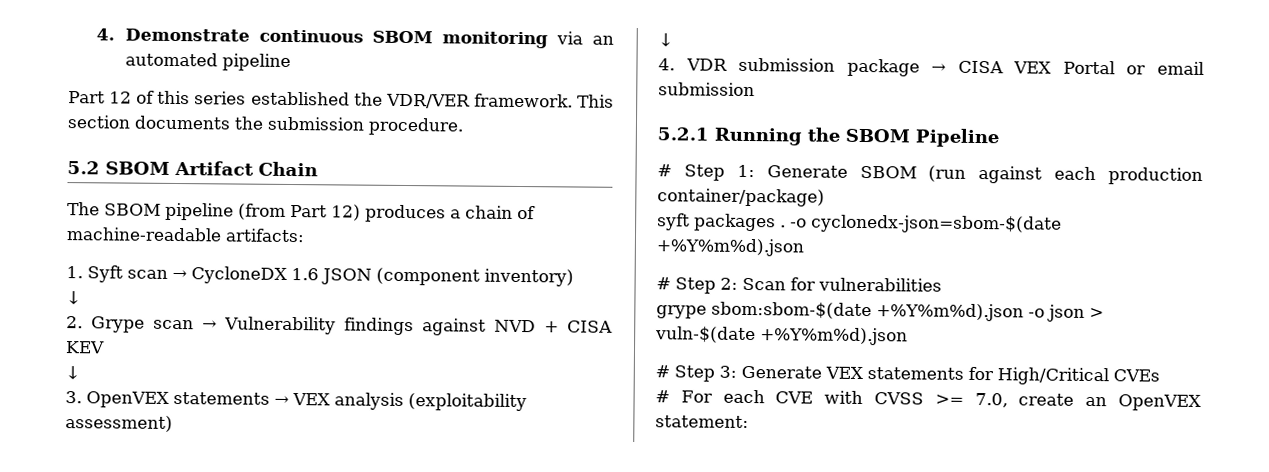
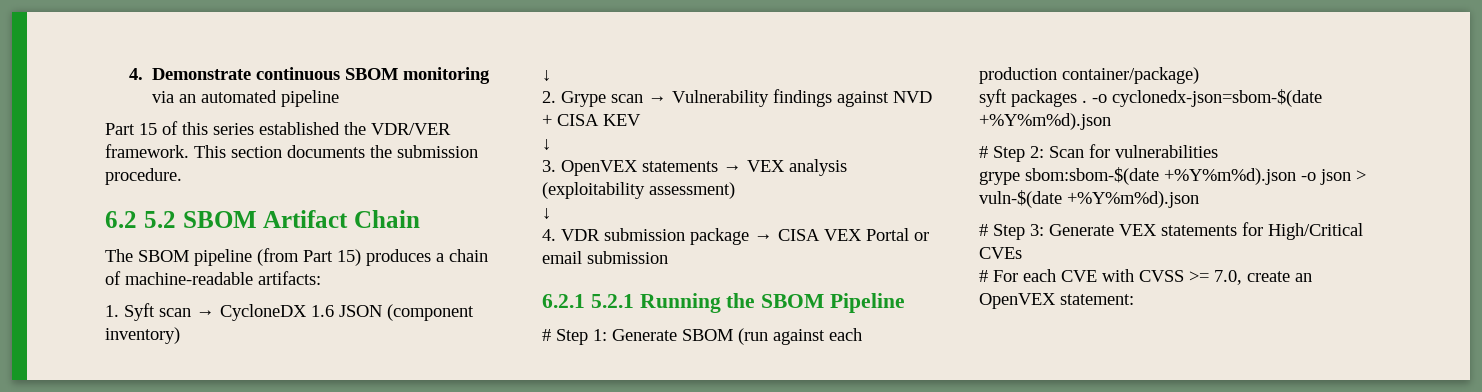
- Part 12 of this series established the VDR/VER framework.
+ Part 15 of this series established the VDR/VER framework.
- 5.2 SBOM Artifact Chain
+ 6.2 5.2 SBOM Artifact Chain
- The SBOM pipeline (from Part 12) produces a chain of machine-readable artifacts:
+ The SBOM pipeline (from Part 15) produces a chain of machine-readable artifacts:
- 5.2.1 Running the SBOM Pipeline
+ 6.2.1 5.2.1 Running the SBOM Pipeline

